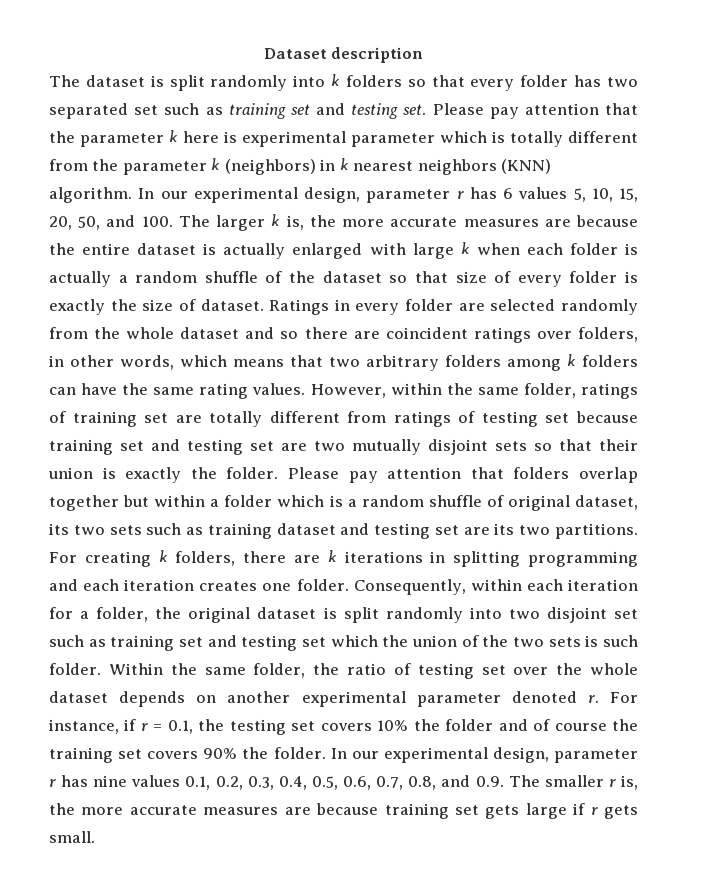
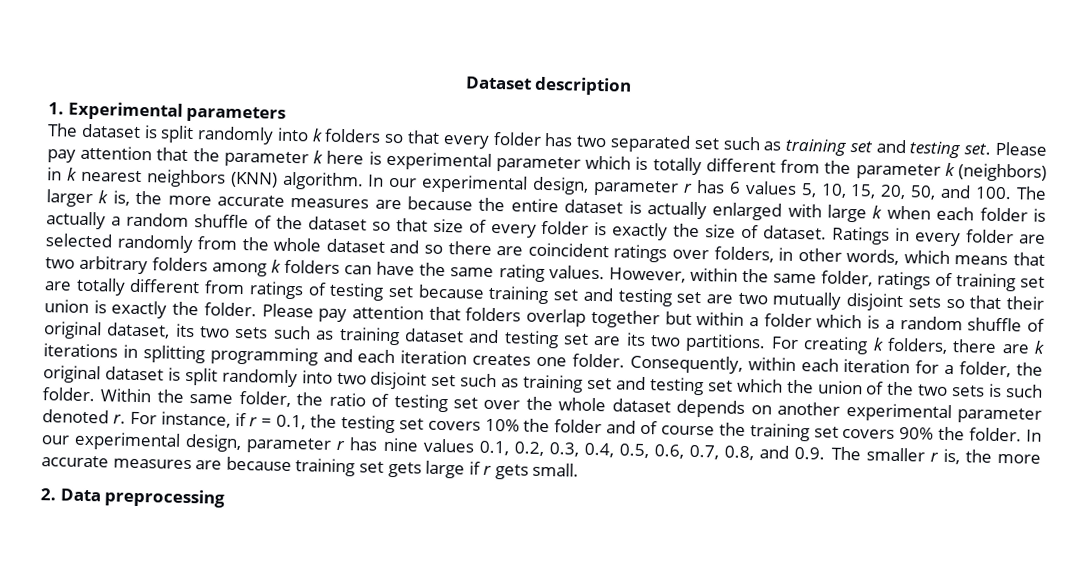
+ 1. Experimental parameters
+ 2. Data preprocessing

